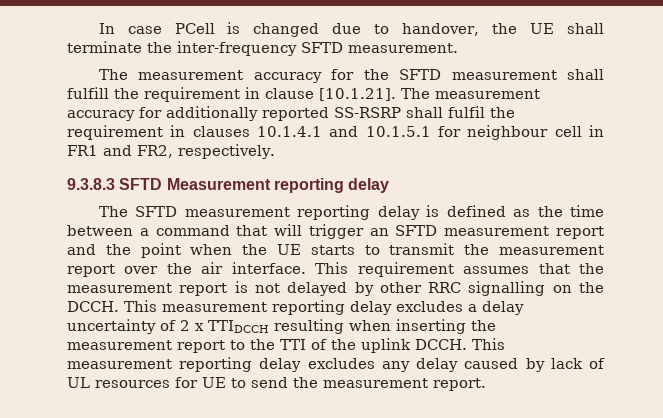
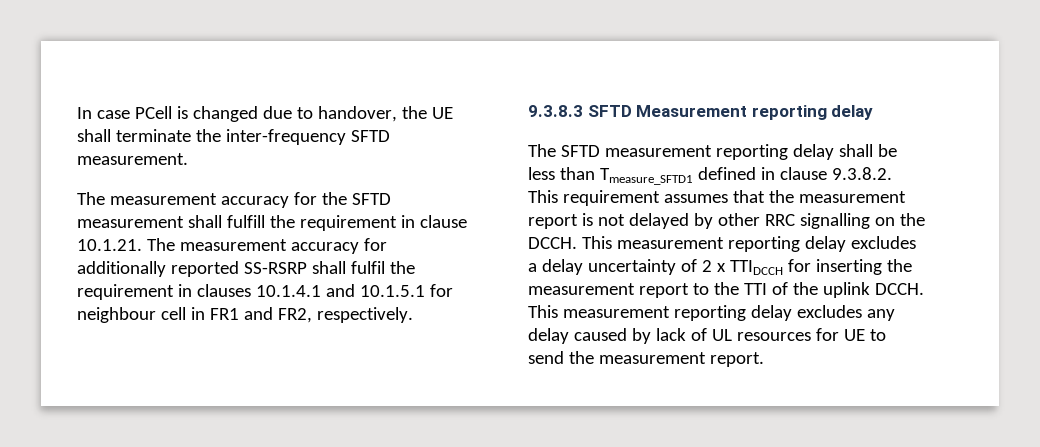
- The measurement accuracy for the SFTD measurement shall fulfill the requirement in clause [10.1.21]. The measurement accuracy for additionally reported SS-RSRP shall fulfil the requirement in clauses 10.1.4.1 and 10.1.5.1 for neighbour cell in FR1 and FR2, respectively.
+ The measurement accuracy for the SFTD measurement shall fulfill the requirement in clause 10.1.21. The measurement accuracy for additionally reported SS-RSRP shall fulfil the requirement in clauses 10.1.4.1 and 10.1.5.1 for neighbour cell in FR1 and FR2, respectively.
- The SFTD measurement reporting delay is defined as the time between a command that will trigger an SFTD measurement report and the point when the UE starts to transmit the measurement report over the air interface. This requirement assumes that the measurement report is not delayed by other RRC signalling on the DCCH.
+ The SFTD measurement reporting delay shall be less than Tmeasure_SFTD1 defined in clause 9.3.8.2. This requirement assumes that the measurement report is not delayed by other RRC signalling on the DCCH.
- This measurement reporting delay excludes a delay uncertainty of 2 x TTIDCCH resulting when inserting the measurement report to the TTI of the uplink DCCH.
+ This measurement reporting delay excludes a delay uncertainty of 2 x TTIDCCH for inserting the measurement report to the TTI of the uplink DCCH.

